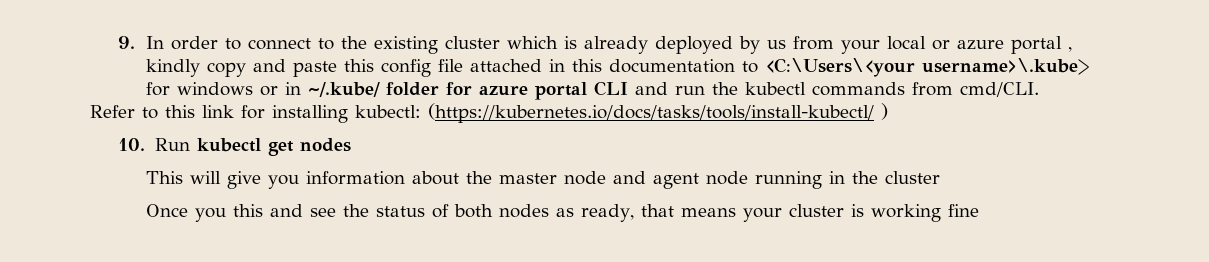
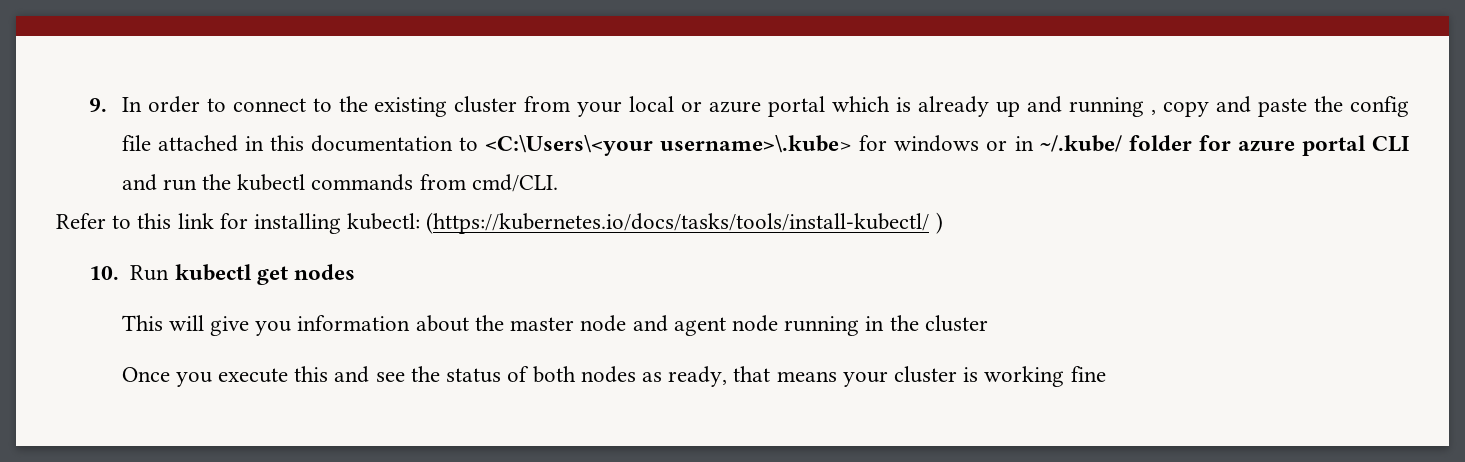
- 9. In order to connect to the existing cluster which is already deployed by us from your local or azure portal , kindly copy and paste this config file attached in this documentation to <C:\Users\<your username>\.kube> for windows or in ~/.kube/ folder for azure portal CLI and run the kubectl commands from cmd/CLI.
+ 9. In order to connect to the existing cluster from your local or azure portal which is already up and running , copy and paste the config file attached in this documentation to <C:\Users\<your username>\.kube> for windows or in ~/.kube/ folder for azure portal CLI and run the kubectl commands from cmd/CLI.
- Once you this and see the status of both nodes as ready, that means your cluster is working fine
+ Once you execute this and see the status of both nodes as ready, that means your cluster is working fine

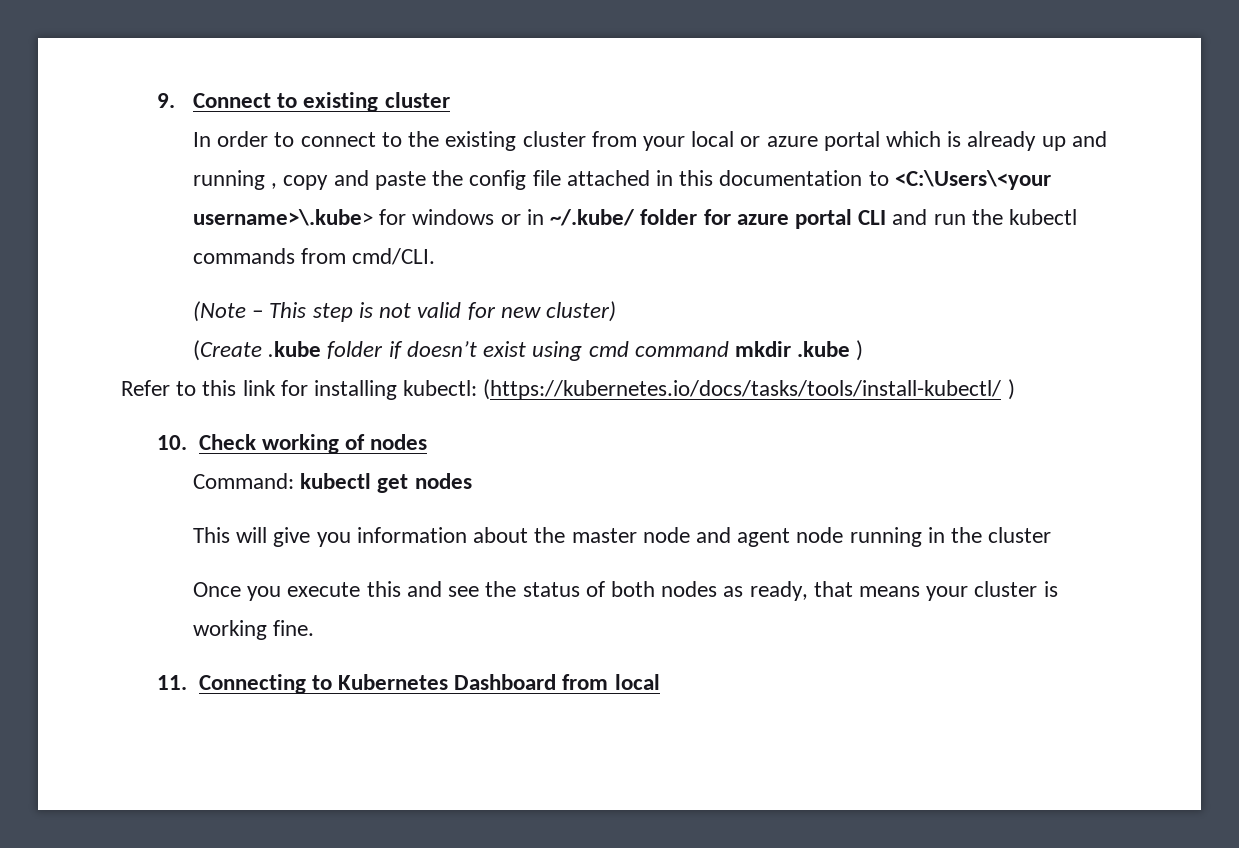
- 9. In order to connect to the existing cluster from your local or azure portal which is already up and running , copy and paste the config file attached in this documentation to <C:\Users\<your username>\.kube> for windows or in ~/.kube/ folder for azure portal CLI and run the kubectl commands from cmd/CLI.
+ 9. Connect to existing cluster
+ In order to connect to the existing cluster from your local or azure portal which is already up and running , copy and paste the config file attached in this documentation to <C:\Users\<your username>\.kube> for windows or in ~/.kube/ folder for azure portal CLI and run the kubectl commands from cmd/CLI.
+ (Note – This step is not valid for new cluster)
+ (Create .kube folder if doesn’t exist using cmd command mkdir .kube )
- 10. Run kubectl get nodes
+ 10. Check working of nodes
+ Command: kubectl get nodes
- Once you execute this and see the status of both nodes as ready, that means your cluster is working fine
+ Once you execute this and see the status of both nodes as ready, that means your cluster is working fine.
+ 11. Connecting to Kubernetes Dashboard from local

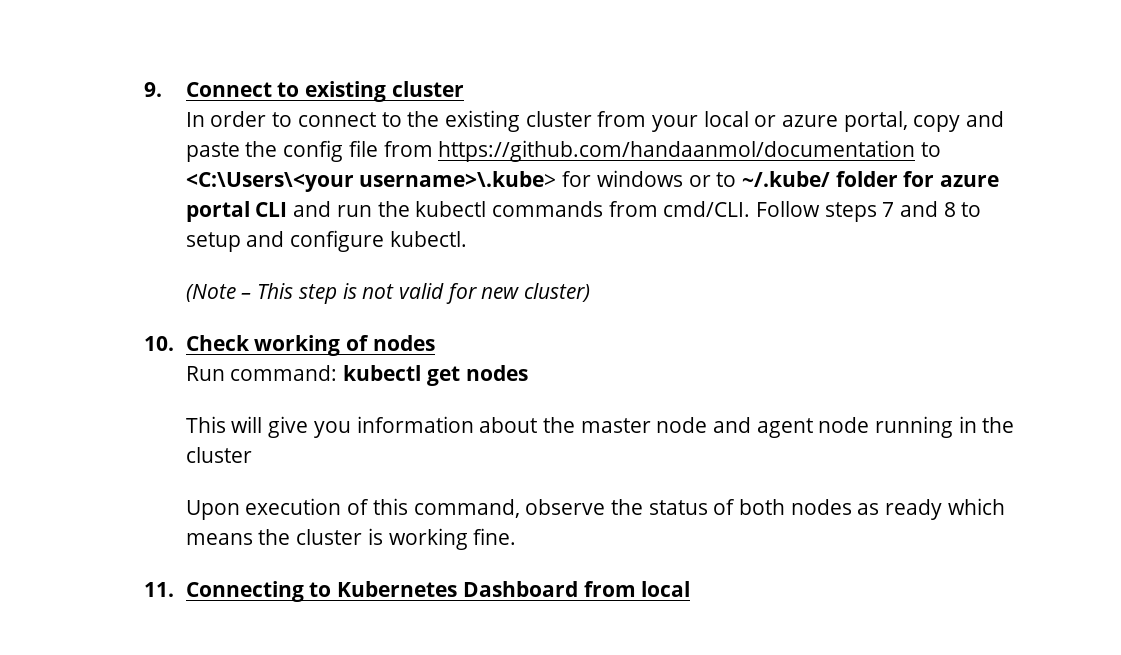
- In order to connect to the existing cluster from your local or azure portal which is already up and running , copy and paste the config file attached in this documentation to <C:\Users\<your username>\.kube> for windows or in ~/.kube/ folder for azure portal CLI and run the kubectl commands from cmd/CLI.
+ In order to connect to the existing cluster from your local or azure portal, copy and paste the config file from https://github.com/handaanmol/documentation to <C:\Users\<your username>\.kube> for windows or to ~/.kube/ folder for azure portal CLI and run the kubectl commands from cmd/CLI. Follow steps 7 and 8 to setup and configure kubectl.
- (Create .kube folder if doesn’t exist using cmd command mkdir .kube )
- Refer to this link for installing kubectl: (https://kubernetes.io/docs/tasks/tools/install-kubectl/ )
- Command: kubectl get nodes
+ Run command: kubectl get nodes
- Once you execute this and see the status of both nodes as ready, that means your cluster is working fine.
+ Upon execution of this command, observe the status of both nodes as ready which means the cluster is working fine.

